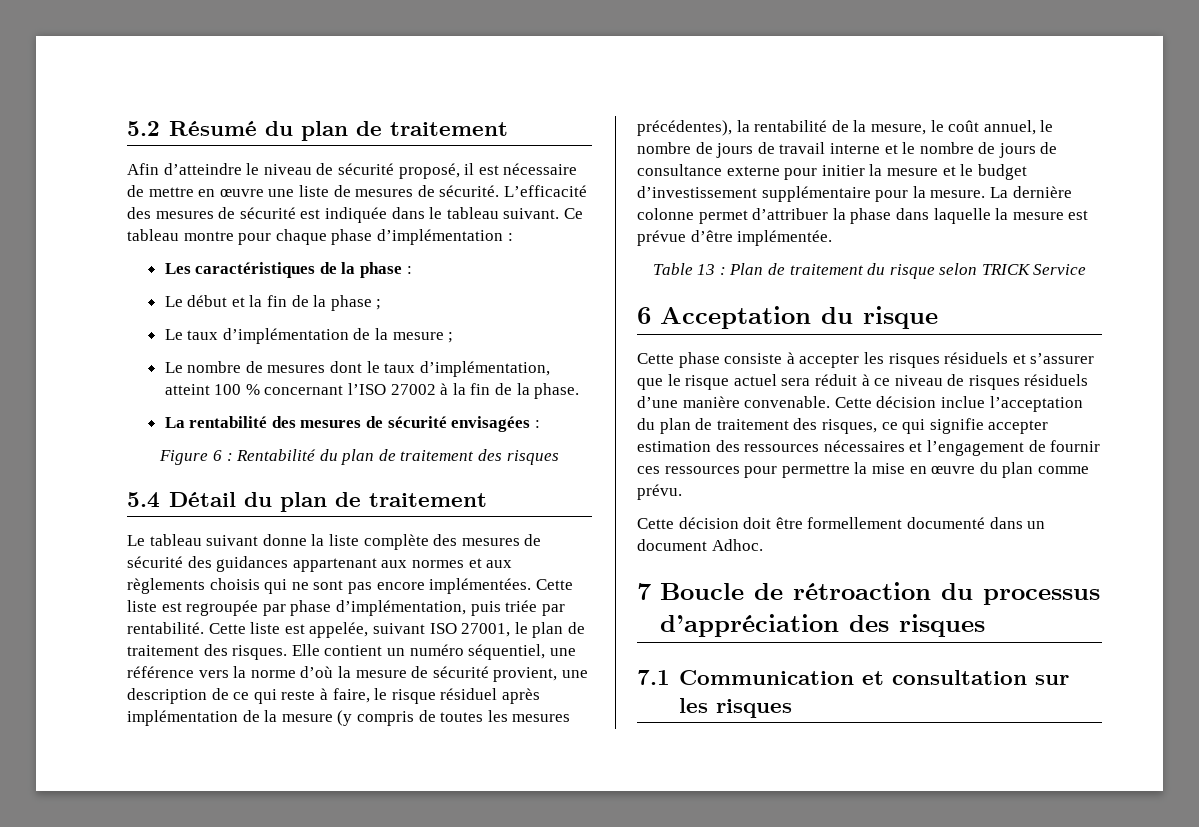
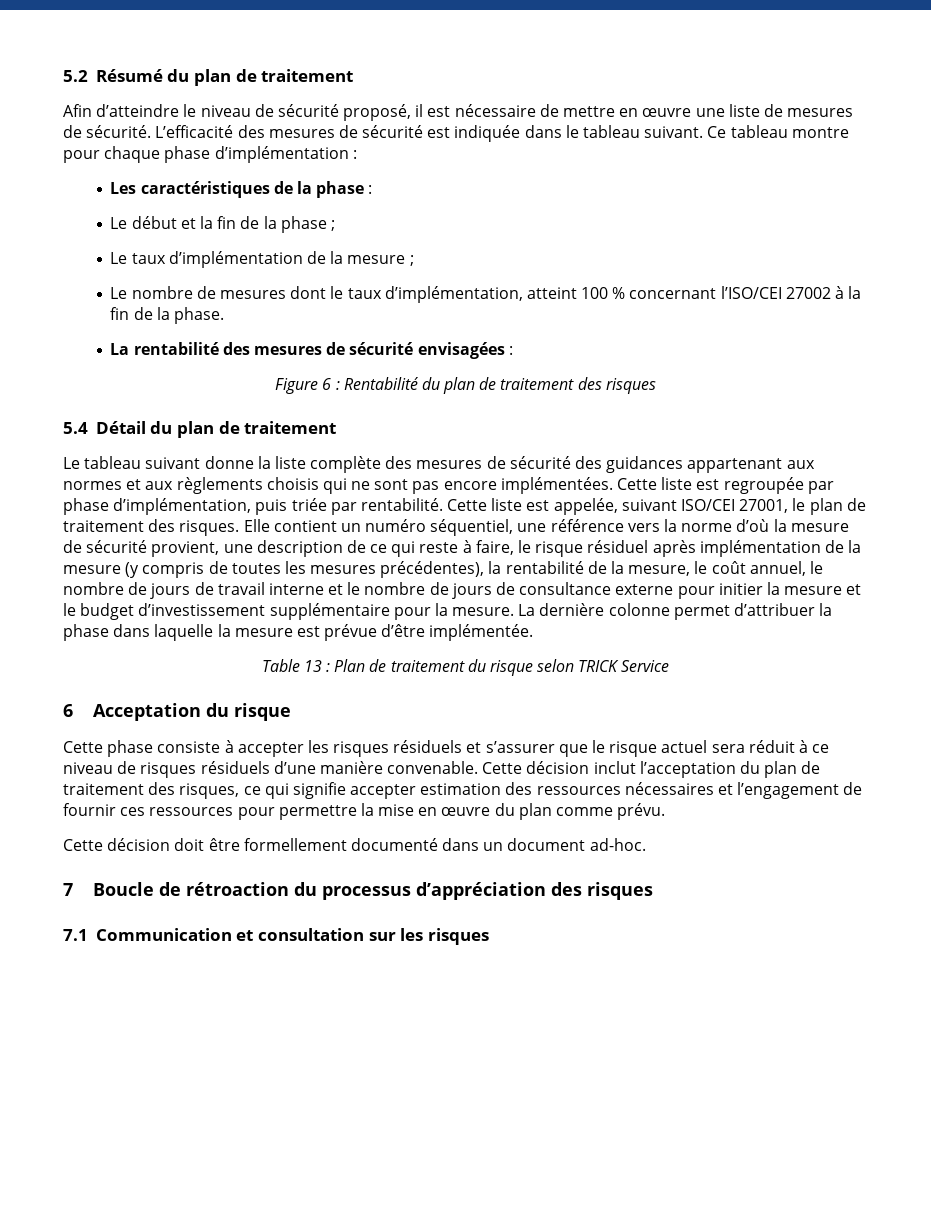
- Le nombre de mesures dont le taux d’implémentation, atteint 100 % concernant l’ISO 27002 à la fin de la phase.
+ Le nombre de mesures dont le taux d’implémentation, atteint 100 % concernant l’ISO/CEI 27002 à la fin de la phase.
- Cette liste est appelée, suivant ISO 27001, le plan de traitement des risques.
+ Cette liste est appelée, suivant ISO/CEI 27001, le plan de traitement des risques.
- Cette décision inclue l’acceptation du plan de traitement des risques, ce qui signifie accepter estimation des ressources nécessaires et l’engagement de fournir ces ressources pour permettre la mise en œuvre du plan comme prévu.
+ Cette décision inclut l’acceptation du plan de traitement des risques, ce qui signifie accepter estimation des ressources nécessaires et l’engagement de fournir ces ressources pour permettre la mise en œuvre du plan comme prévu.
- Cette décision doit être formellement documenté dans un document Adhoc.
+ Cette décision doit être formellement documenté dans un document ad-hoc.

